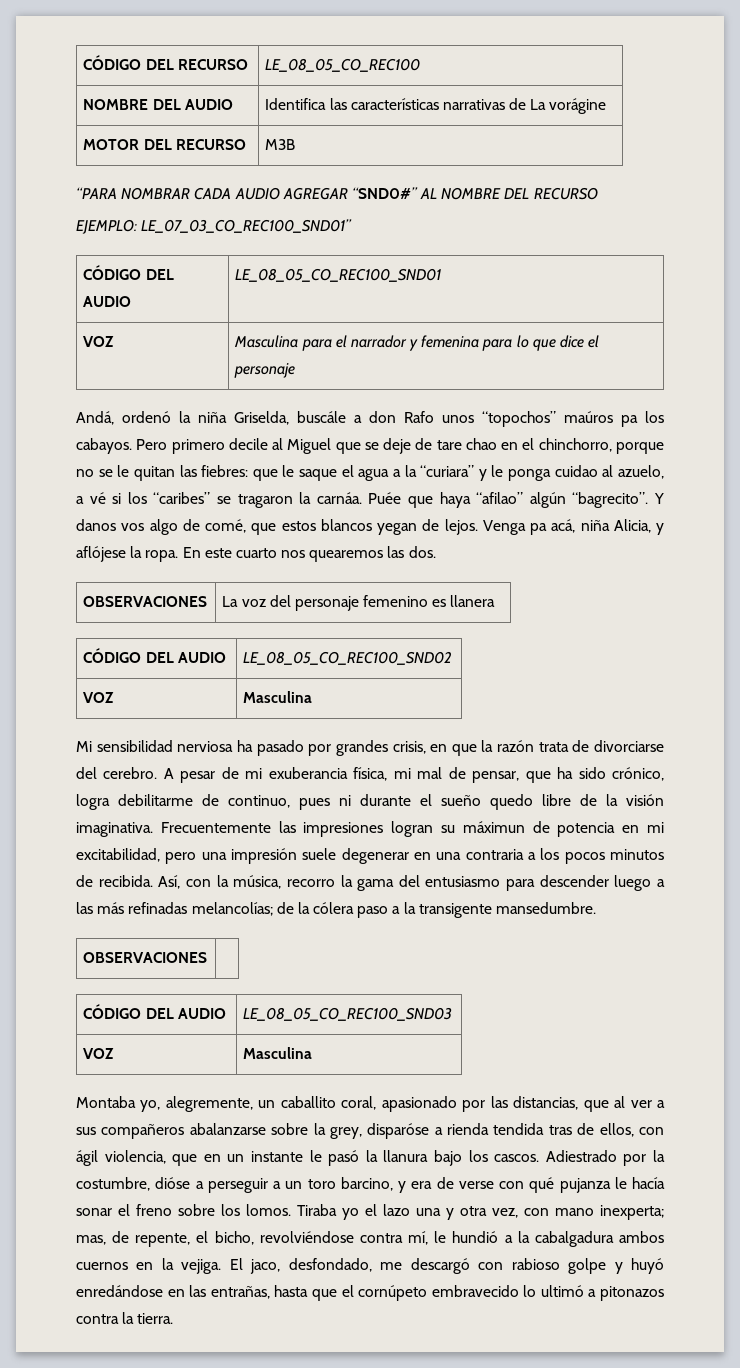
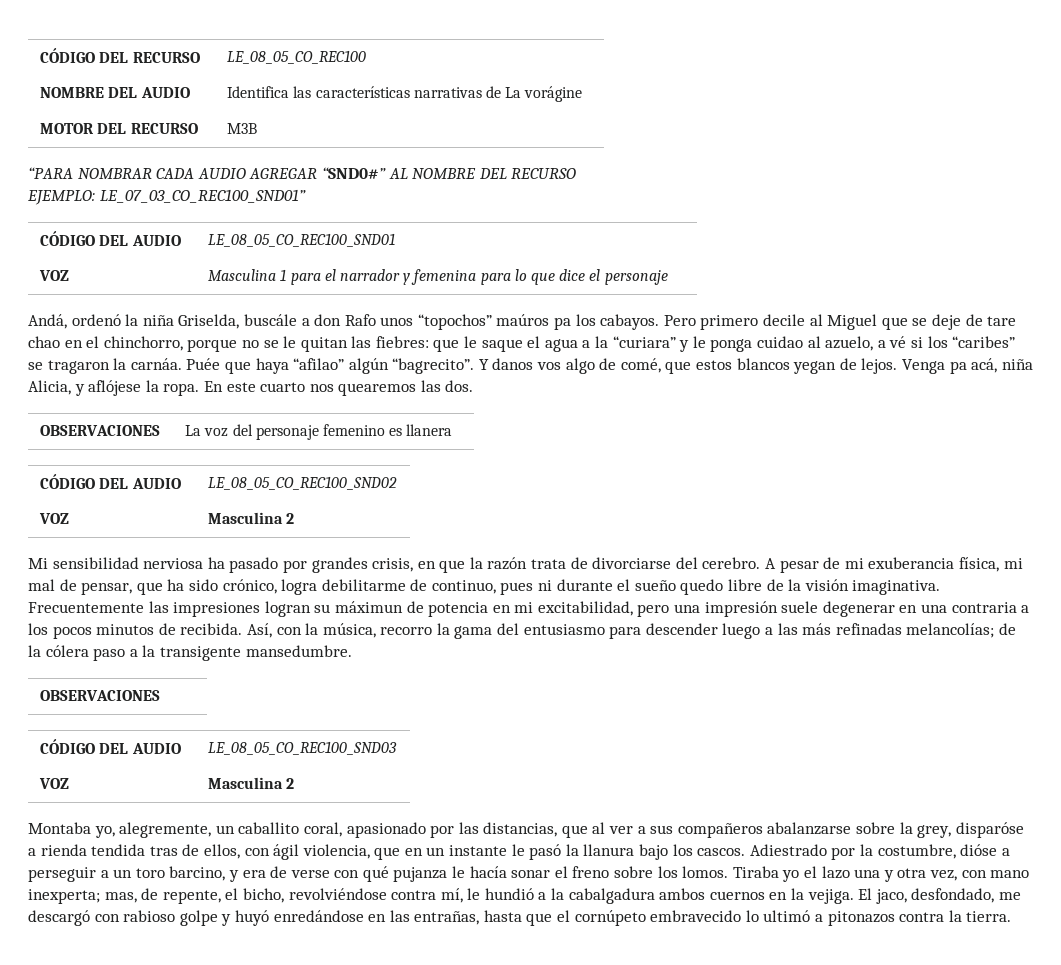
- VOZ | Masculina para el narrador y femenina para lo que dice el personaje
+ VOZ | Masculina 1 para el narrador y femenina para lo que dice el personaje
  CÓDIGO DEL AUDIO | LE_08_05_CO_REC100_SND02
- VOZ | Masculina
+ VOZ | Masculina 2
  CÓDIGO DEL AUDIO | LE_08_05_CO_REC100_SND03
- VOZ | Masculina
+ VOZ | Masculina 2

